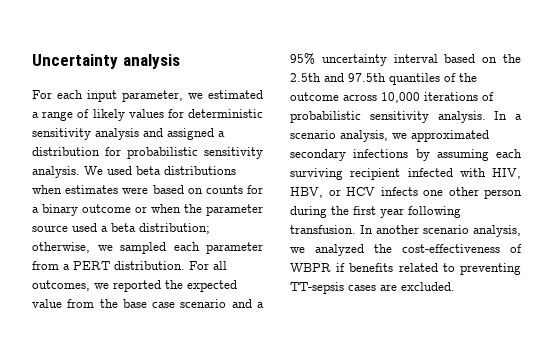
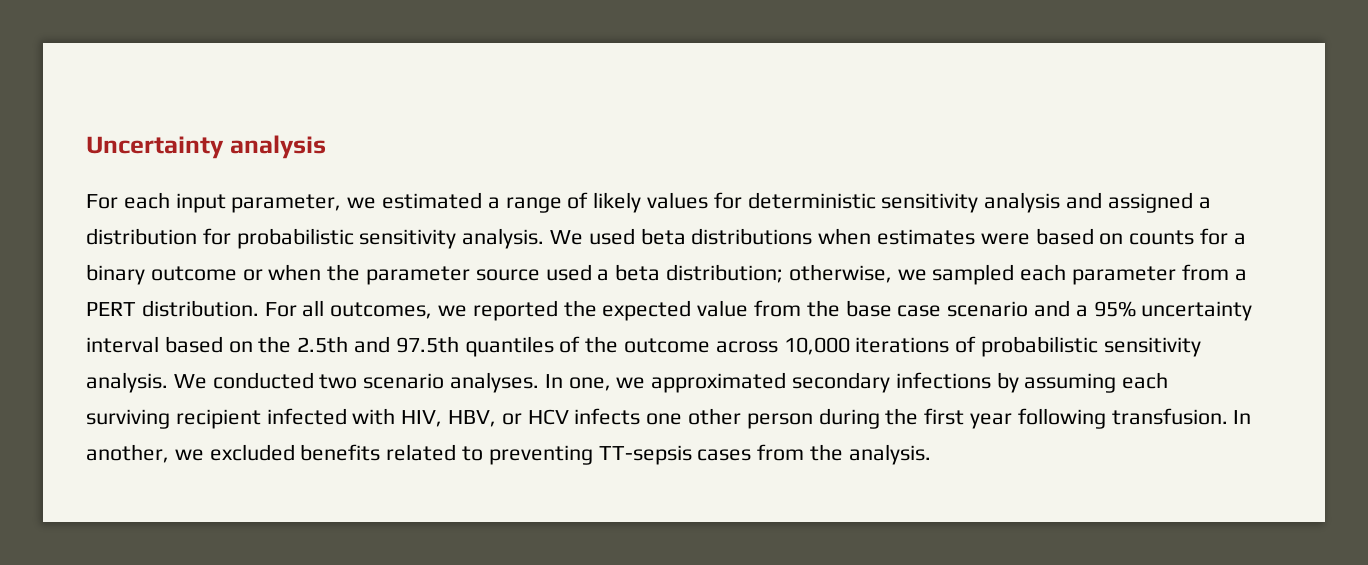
- In a scenario analysis, we approximated secondary infections by assuming each surviving recipient infected with HIV, HBV, or HCV infects one other person during the first year following transfusion.
+ We conducted two scenario analyses. In one, we approximated secondary infections by assuming each surviving recipient infected with HIV, HBV, or HCV infects one other person during the first year following transfusion.
- In another scenario analysis, we analyzed the cost-effectiveness of WBPR if benefits related to preventing TT-sepsis cases are excluded.
+ In another, we excluded benefits related to preventing TT-sepsis cases from the analysis.

